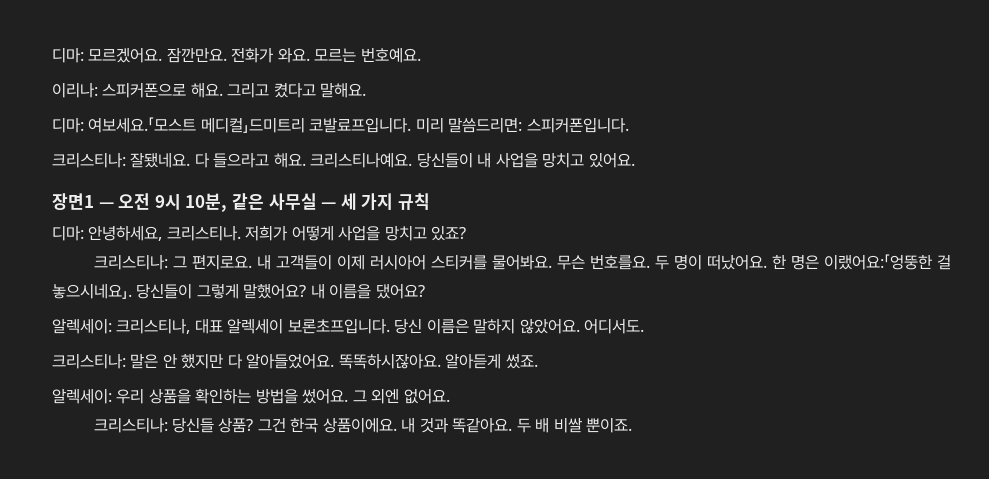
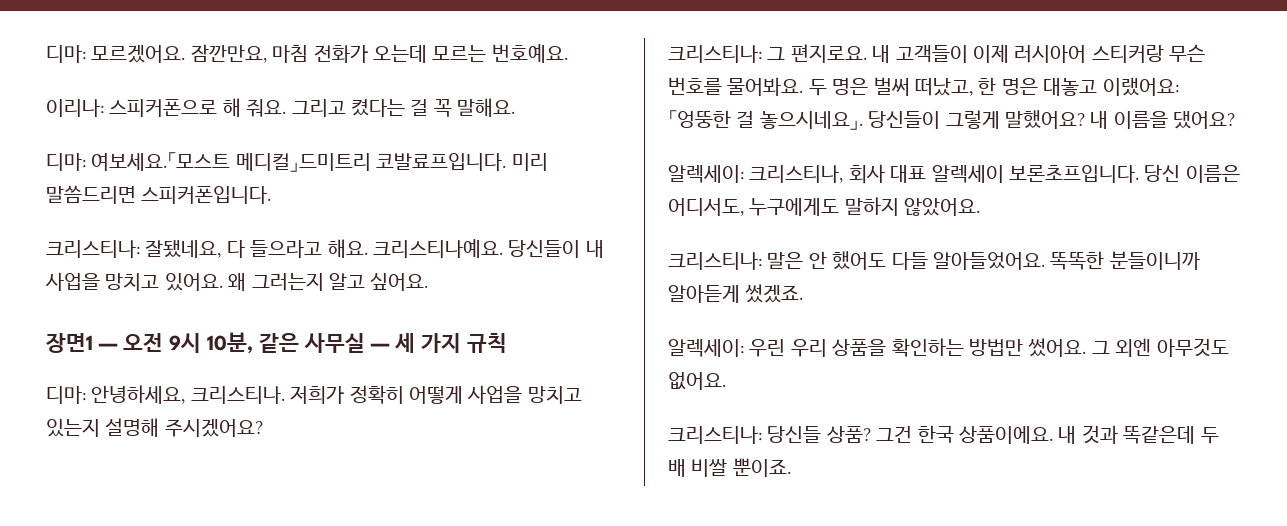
- 잠깐만요. 전화가 와요. 모르는 번호예요.
+ 잠깐만요, 마침 전화가 오는데 모르는 번호예요.
- 이리나: 스피커폰으로 해요. 그리고 켰다고 말해요.
+ 이리나: 스피커폰으로 해 줘요. 그리고 켰다는 걸 꼭 말해요.
- 미리 말씀드리면: 스피커폰입니다.
+ 미리 말씀드리면 스피커폰입니다.
- 크리스티나: 잘됐네요. 다 들으라고 해요.
+ 크리스티나: 잘됐네요, 다 들으라고 해요.
+ 왜 그러는지 알고 싶어요.
- 저희가 어떻게 사업을 망치고 있죠?
+ 저희가 정확히 어떻게 사업을 망치고 있는지 설명해 주시겠어요?
- 내 고객들이 이제 러시아어 스티커를 물어봐요. 무슨 번호를요. 두 명이 떠났어요. 한 명은 이랬어요:「엉뚱한 걸 놓으시네요」.
+ 내 고객들이 이제 러시아어 스티커랑 무슨 번호를 물어봐요. 두 명은 벌써 떠났고, 한 명은 대놓고 이랬어요:「엉뚱한 걸 놓으시네요」.
- 알렉세이: 크리스티나, 대표 알렉세이 보론초프입니다.
+ 알렉세이: 크리스티나, 회사 대표 알렉세이 보론초프입니다.
- 당신 이름은 말하지 않았어요. 어디서도.
+ 당신 이름은 어디서도, 누구에게도 말하지 않았어요.
- 크리스티나: 말은 안 했지만 다 알아들었어요. 똑똑하시잖아요. 알아듣게 썼죠.
- 알렉세이: 우리 상품을 확인하는 방법을 썼어요.
+ 크리스티나: 말은 안 했어도 다들 알아들었어요. 똑똑한 분들이니까 알아듣게 썼겠죠.
+ 알렉세이: 우린 우리 상품을 확인하는 방법만 썼어요.
- 그 외엔 없어요.
+ 그 외엔 아무것도 없어요.
- 내 것과 똑같아요. 두 배 비쌀 뿐이죠.
+ 내 것과 똑같은데 두 배 비쌀 뿐이죠.

